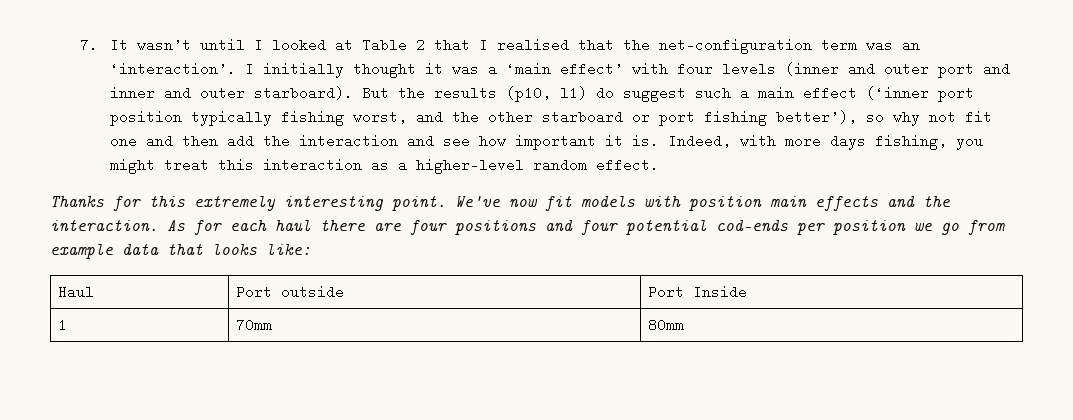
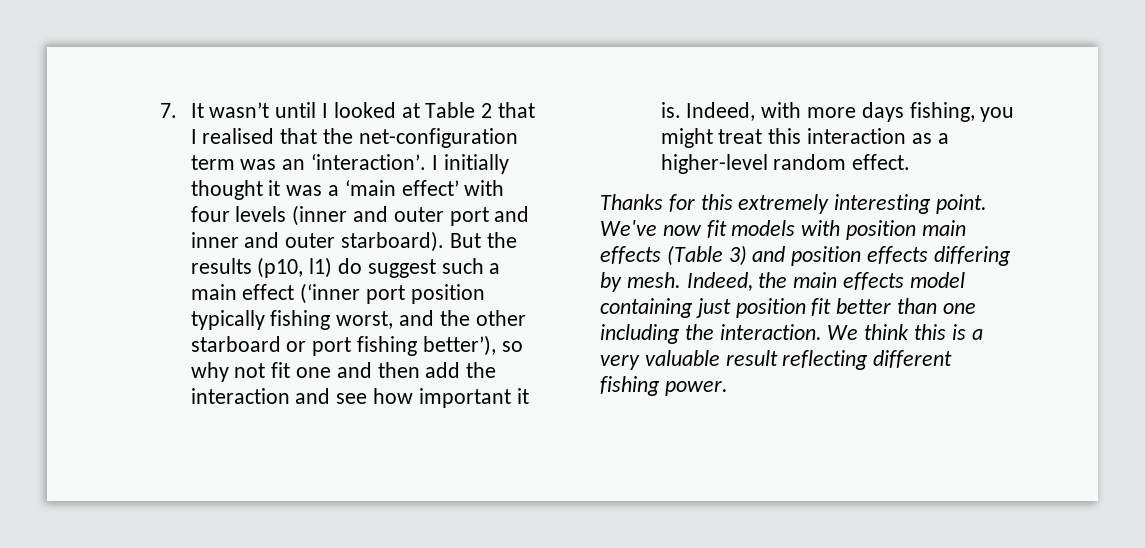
- We've now fit models with position main effects and the interaction. As for each haul there are four positions and four potential cod-ends per position we go from example data that looks like:
- Haul | Port outside | Port Inside
- 1 | 70mm | 80mm
+ We've now fit models with position main effects (Table 3) and position effects differing by mesh. Indeed, the main effects model containing just position fit better than one including the interaction. We think this is a very valuable result reflecting different fishing power.

